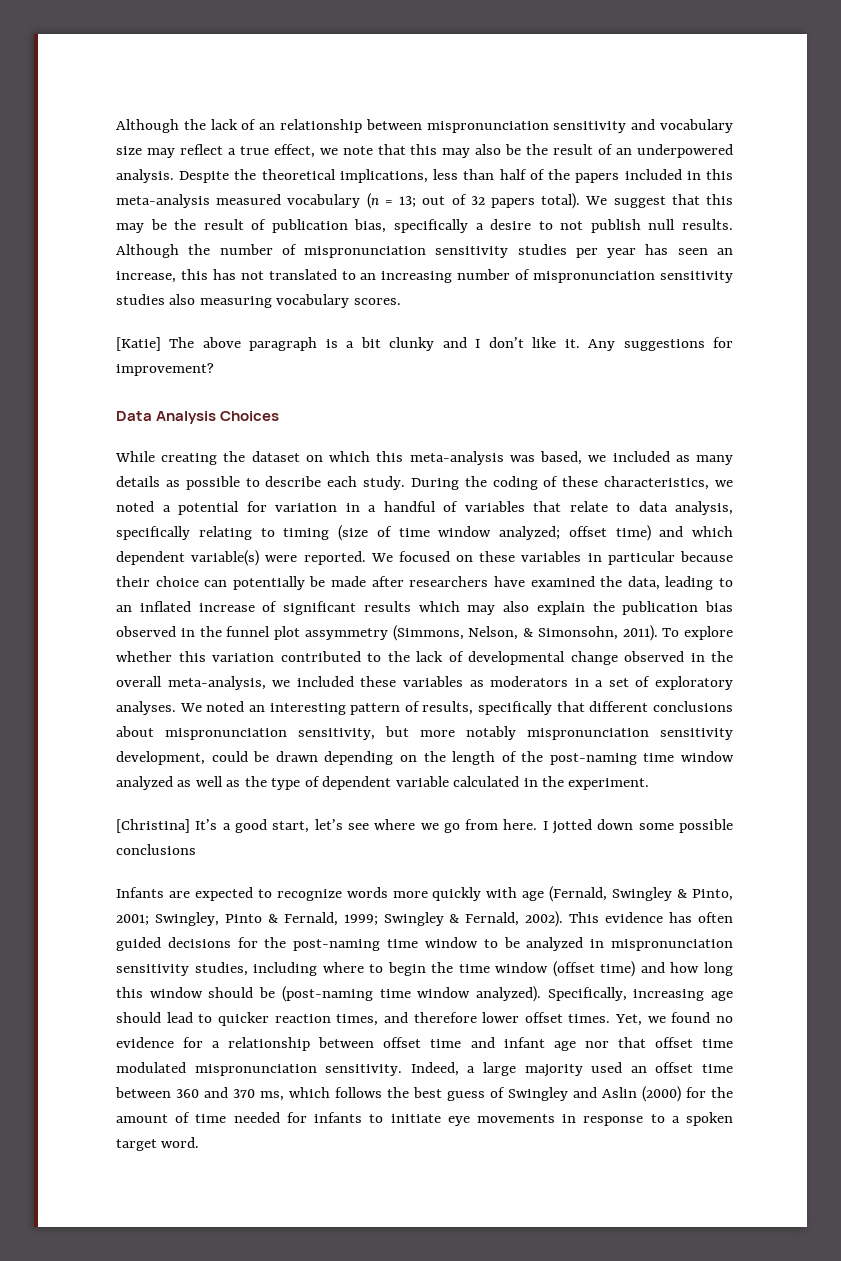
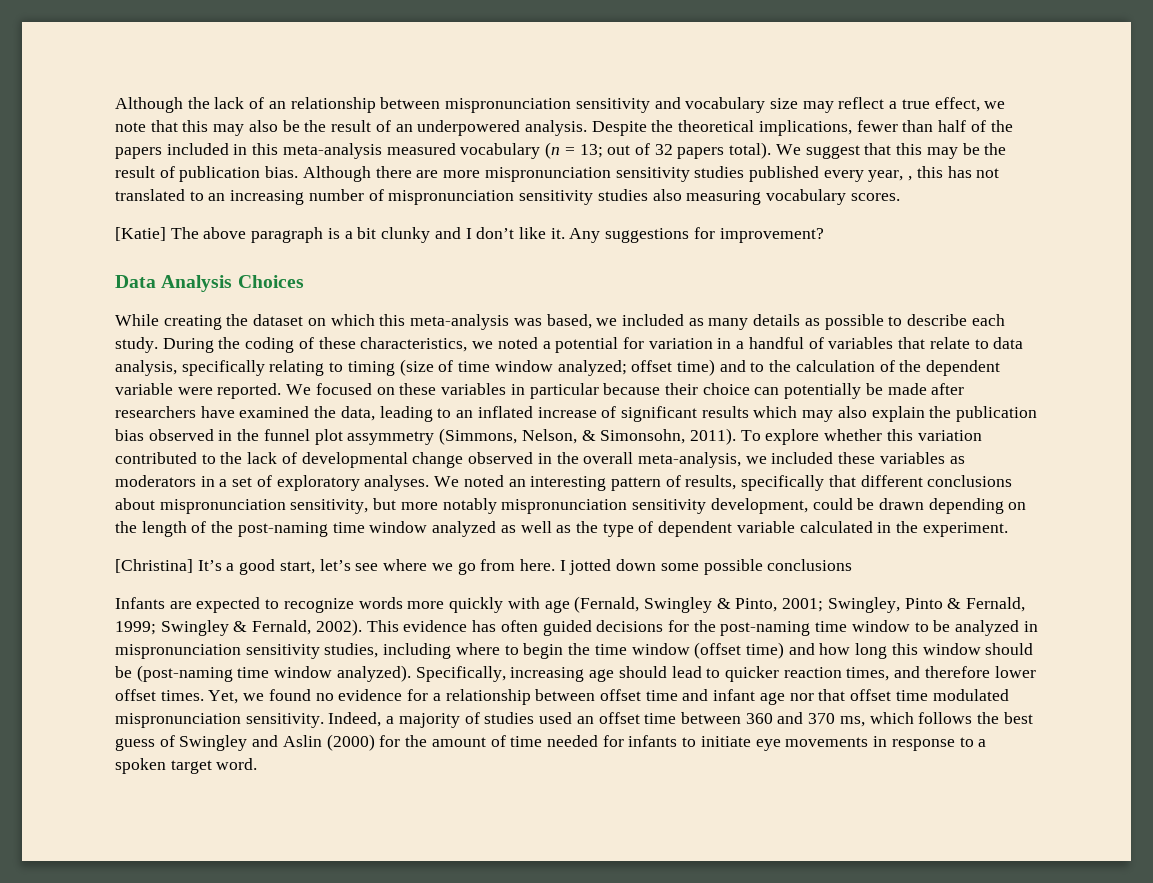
- Despite the theoretical implications, less than half of the papers included in this meta-analysis measured vocabulary (n = 13; out of 32 papers total).
+ Despite the theoretical implications, fewer than half of the papers included in this meta-analysis measured vocabulary (n = 13; out of 32 papers total).
- We suggest that this may be the result of publication bias, specifically a desire to not publish null results. Although the number of mispronunciation sensitivity studies per year has seen an increase, this has not translated to an increasing number of mispronunciation sensitivity studies also measuring vocabulary scores.
+ We suggest that this may be the result of publication bias. Although there are more mispronunciation sensitivity studies published every year, , this has not translated to an increasing number of mispronunciation sensitivity studies also measuring vocabulary scores.
- During the coding of these characteristics, we noted a potential for variation in a handful of variables that relate to data analysis, specifically relating to timing (size of time window analyzed; offset time) and which dependent variable(s) were reported.
+ During the coding of these characteristics, we noted a potential for variation in a handful of variables that relate to data analysis, specifically relating to timing (size of time window analyzed; offset time) and to the calculation of the dependent variable were reported.
- Indeed, a large majority used an offset time between 360 and 370 ms, which follows the best guess of Swingley and Aslin (2000) for the amount of time needed for infants to initiate eye movements in response to a spoken target word.
+ Indeed, a majority of studies used an offset time between 360 and 370 ms, which follows the best guess of Swingley and Aslin (2000) for the amount of time needed for infants to initiate eye movements in response to a spoken target word.

